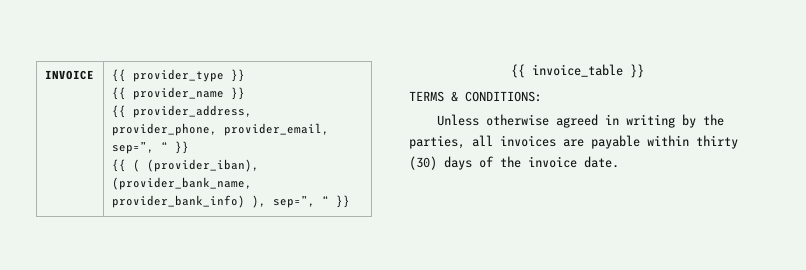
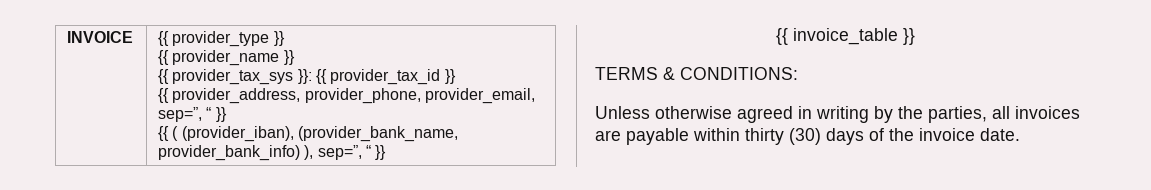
  INVOICE | {{ provider_type }}
  {{ provider_name }}
+ {{ provider_tax_sys }}: {{ provider_tax_id }}

